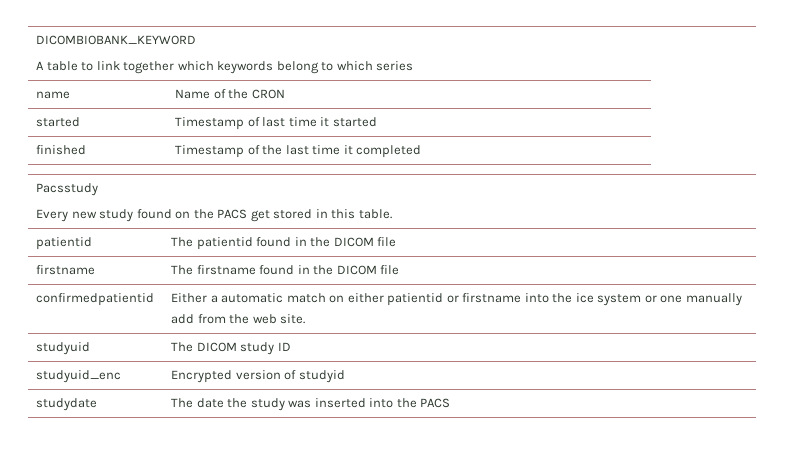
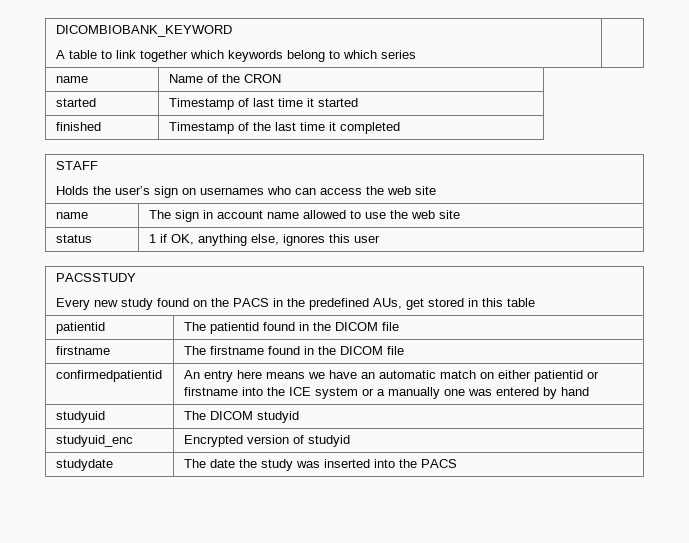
- Pacsstudy
- Every new study found on the PACS get stored in this table.
+ STAFF
+ Holds the user’s sign on usernames who can access the web site
+ name | The sign in account name allowed to use the web site
+ status | 1 if OK, anything else, ignores this user
+ PACSSTUDY
+ Every new study found on the PACS in the predefined AUs, get stored in this table
- confirmedpatientid | Either a automatic match on either patientid or firstname into the ice system or one manually add from the web site.
+ confirmedpatientid | An entry here means we have an automatic match on either patientid or firstname into the ICE system or a manually one was entered by hand
- studyuid | The DICOM study ID
+ studyuid | The DICOM studyid

